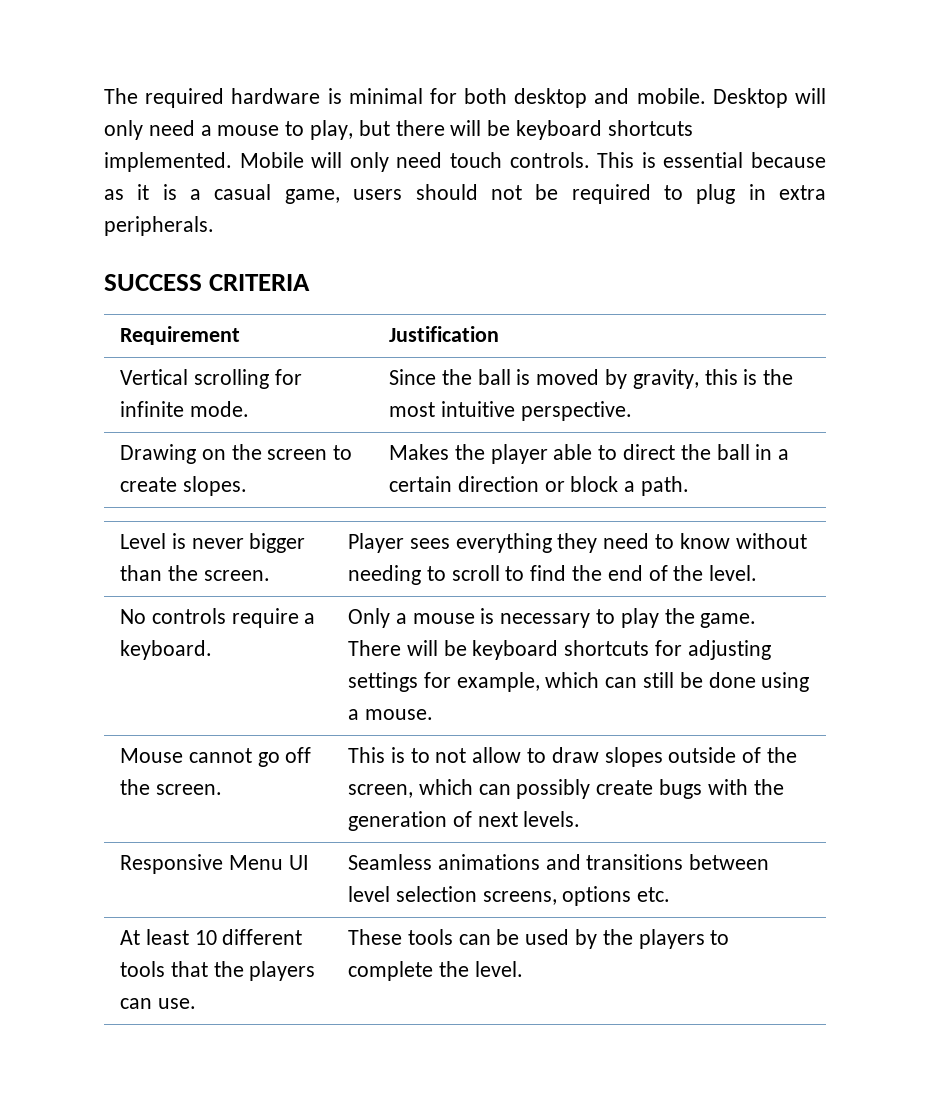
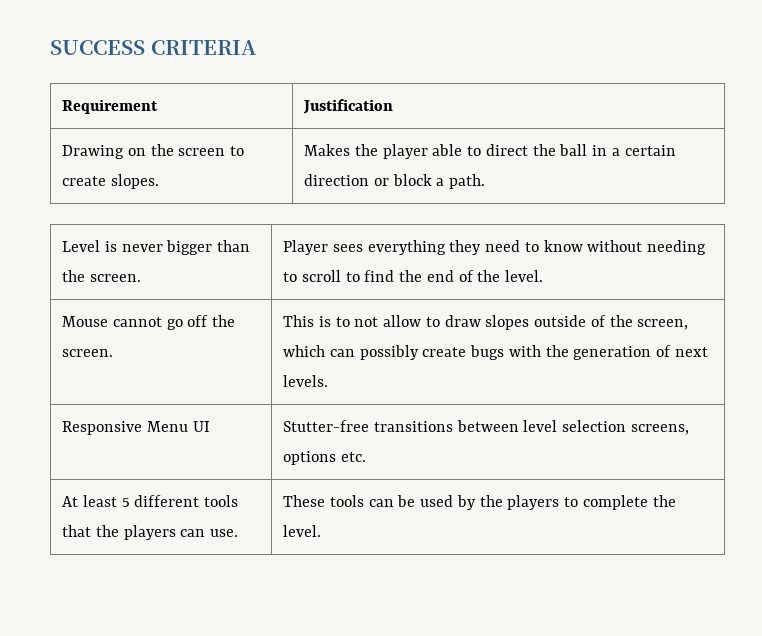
- The required hardware is minimal for both desktop and mobile. Desktop will only need a mouse to play, but there will be keyboard shortcuts implemented. Mobile will only need touch controls. This is essential because as it is a casual game, users should not be required to plug in extra peripherals.
  SUCCESS CRITERIA
  Requirement | Justification
- Vertical scrolling for infinite mode. | Since the ball is moved by gravity, this is the most intuitive perspective.
- No controls require a keyboard. | Only a mouse is necessary to play the game. There will be keyboard shortcuts for adjusting settings for example, which can still be done using a mouse.
- Responsive Menu UI | Seamless animations and transitions between level selection screens, options etc.
+ Responsive Menu UI | Stutter-free transitions between level selection screens, options etc.
- At least 10 different tools that the players can use. | These tools can be used by the players to complete the level.
+ At least 5 different tools that the players can use. | These tools can be used by the players to complete the level.

